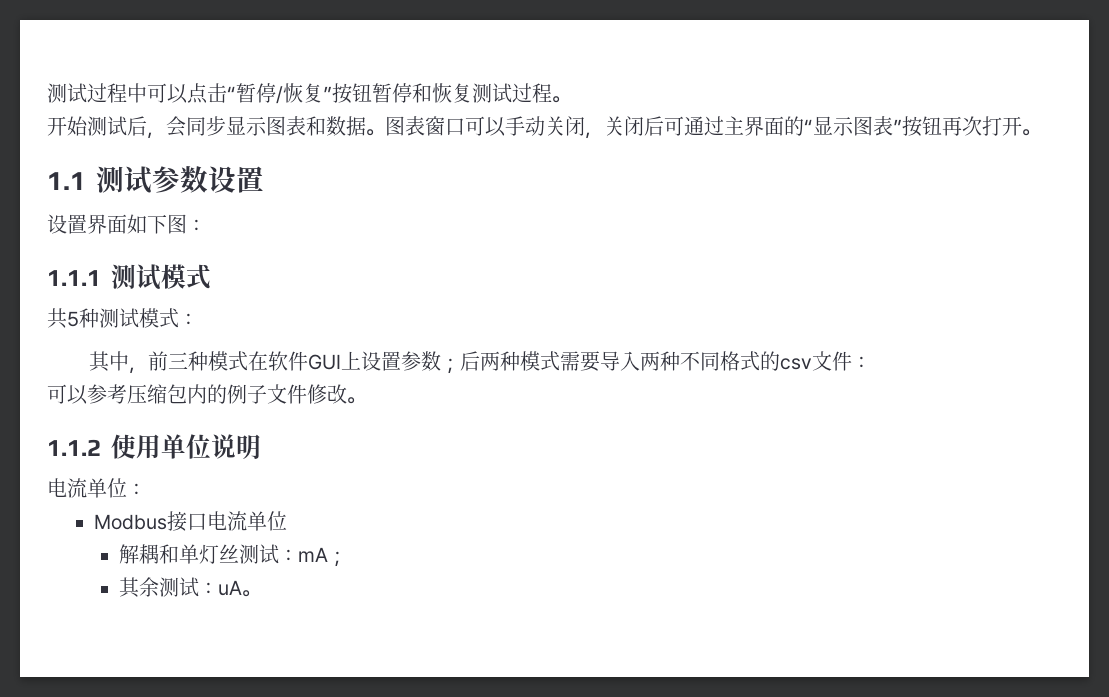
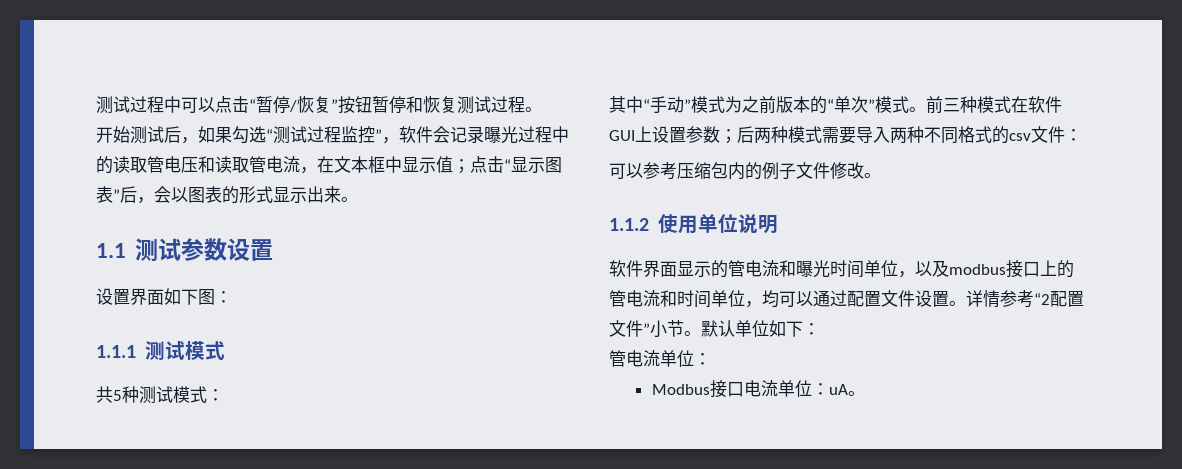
- 开始测试后，会同步显示图表和数据。图表窗口可以手动关闭，关闭后可通过主界面的“显示图表”按钮再次打开。
+ 开始测试后，如果勾选“测试过程监控”，软件会记录曝光过程中的读取管电压和读取管电流，在文本框中显示值；点击“显示图表”后，会以图表的形式显示出来。
- 其中，前三种模式在软件GUI上设置参数；后两种模式需要导入两种不同格式的csv文件：
+ 其中“手动”模式为之前版本的“单次”模式。前三种模式在软件GUI上设置参数；后两种模式需要导入两种不同格式的csv文件：
- 电流单位：
+ 软件界面显示的管电流和曝光时间单位，以及modbus接口上的管电流和时间单位，均可以通过配置文件设置。详情参考“2配置文件”小节。默认单位如下：
+ 管电流单位：
- Modbus接口电流单位
- 解耦和单灯丝测试：mA；
- 其余测试：uA。
+ Modbus接口电流单位：uA。

